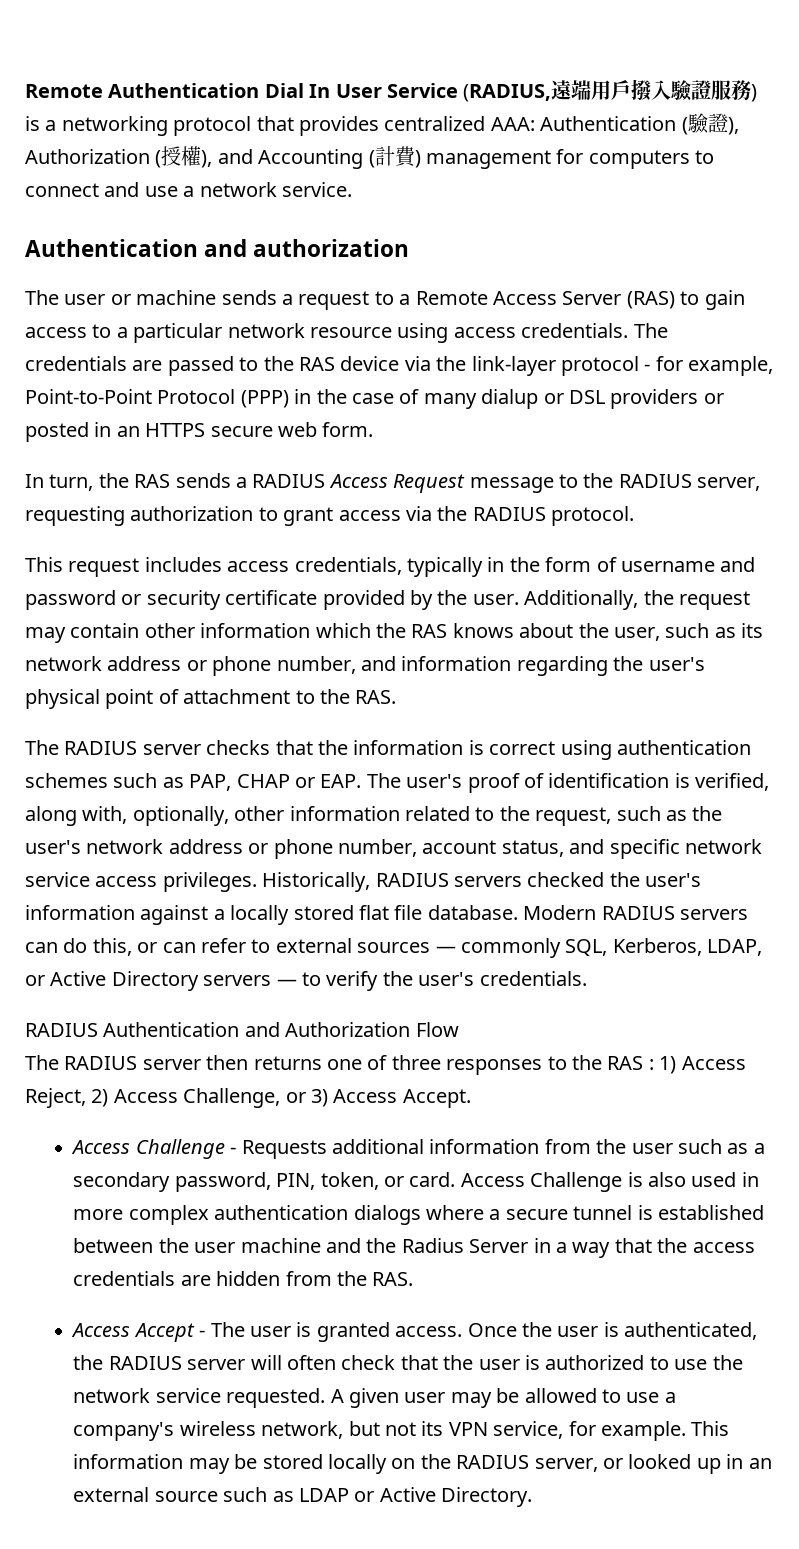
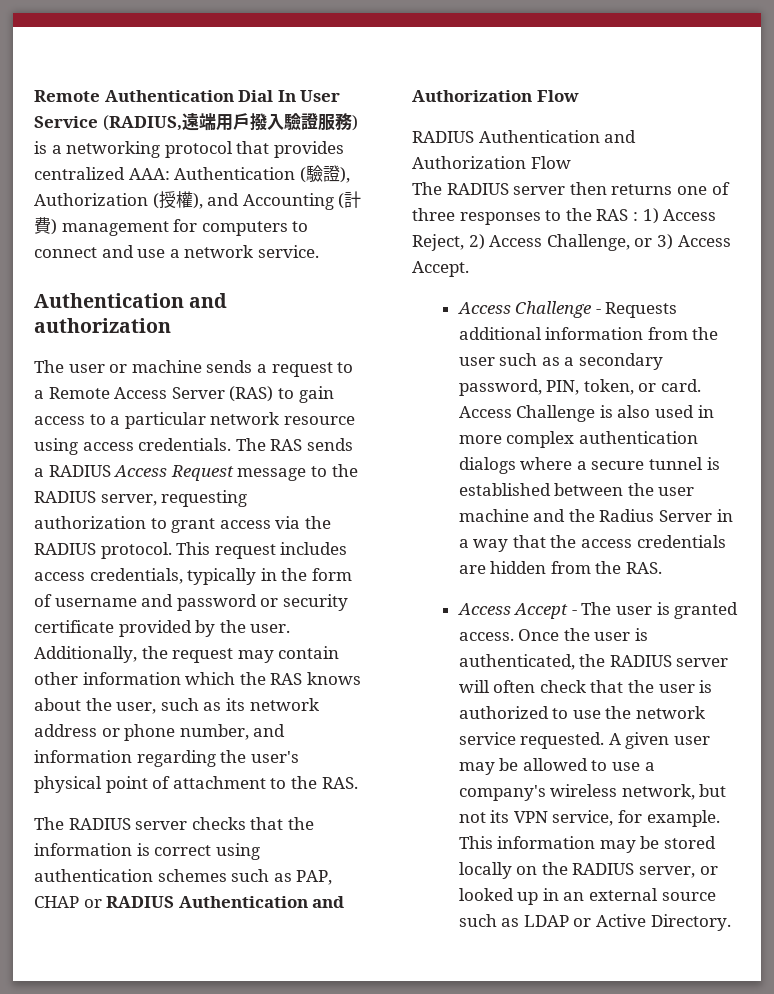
- The credentials are passed to the RAS device via the link-layer protocol - for example, Point-to-Point Protocol (PPP) in the case of many dialup or DSL providers or posted in an HTTPS secure web form.
- In turn, the RAS sends a RADIUS Access Request message to the RADIUS server, requesting authorization to grant access via the RADIUS protocol.
- This request includes access credentials, typically in the form of username and password or security certificate provided by the user.
+ The RAS sends a RADIUS Access Request message to the RADIUS server, requesting authorization to grant access via the RADIUS protocol. This request includes access credentials, typically in the form of username and password or security certificate provided by the user.
- The RADIUS server checks that the information is correct using authentication schemes such as PAP, CHAP or EAP. The user's proof of identification is verified, along with, optionally, other information related to the request, such as the user's network address or phone number, account status, and specific network service access privileges. Historically, RADIUS servers checked the user's information against a locally stored flat file database. Modern RADIUS servers can do this, or can refer to external sources — commonly SQL, Kerberos, LDAP, or Active Directory servers — to verify the user's credentials.
+ The RADIUS server checks that the information is correct using authentication schemes such as PAP, CHAP or RADIUS Authentication and Authorization Flow

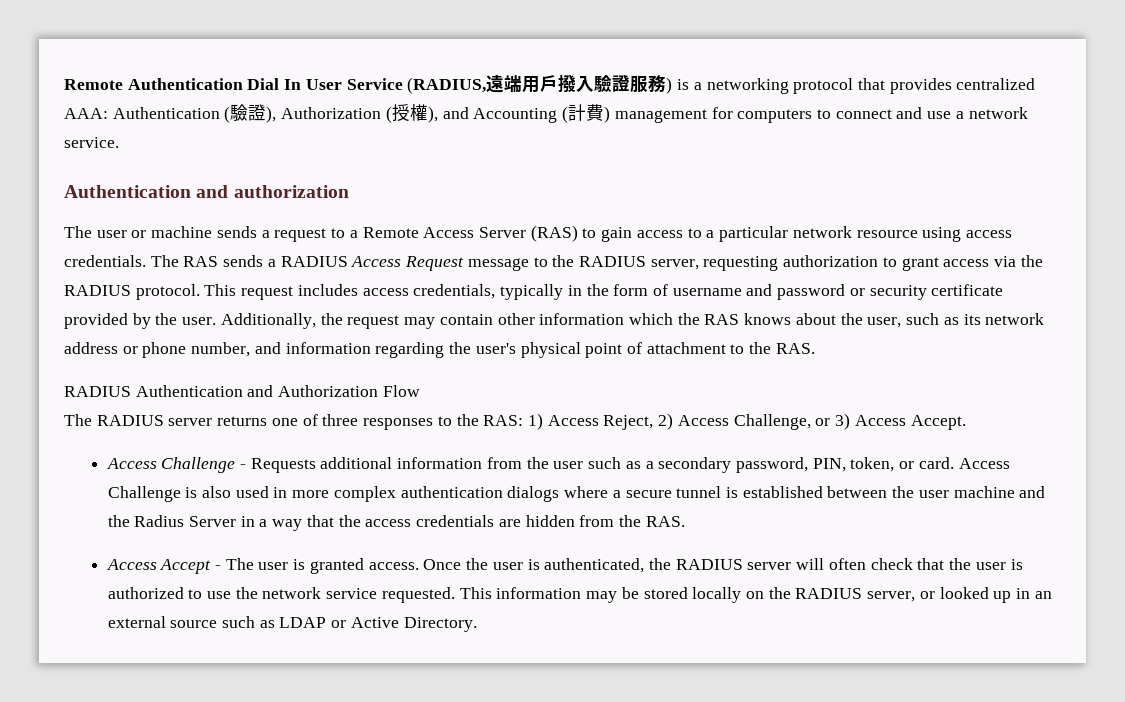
- The RADIUS server checks that the information is correct using authentication schemes such as PAP, CHAP or RADIUS Authentication and Authorization Flow
- The RADIUS server then returns one of three responses to the RAS : 1) Access Reject, 2) Access Challenge, or 3) Access Accept.
+ The RADIUS server returns one of three responses to the RAS: 1) Access Reject, 2) Access Challenge, or 3) Access Accept.
- A given user may be allowed to use a company's wireless network, but not its VPN service, for example.

